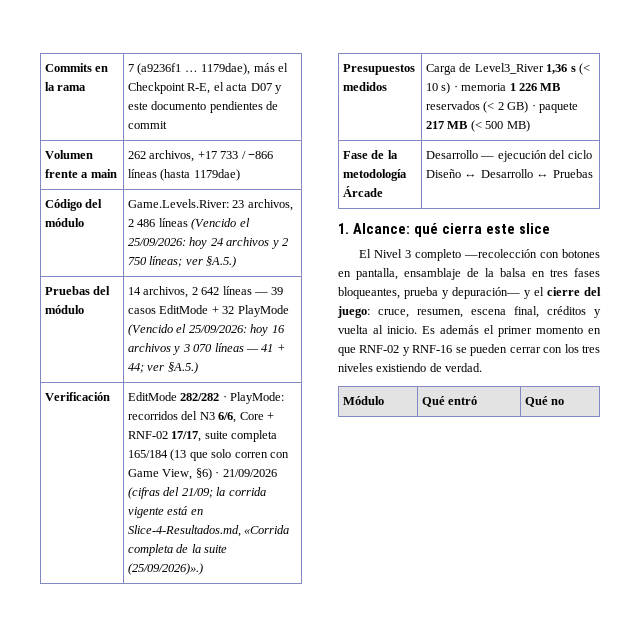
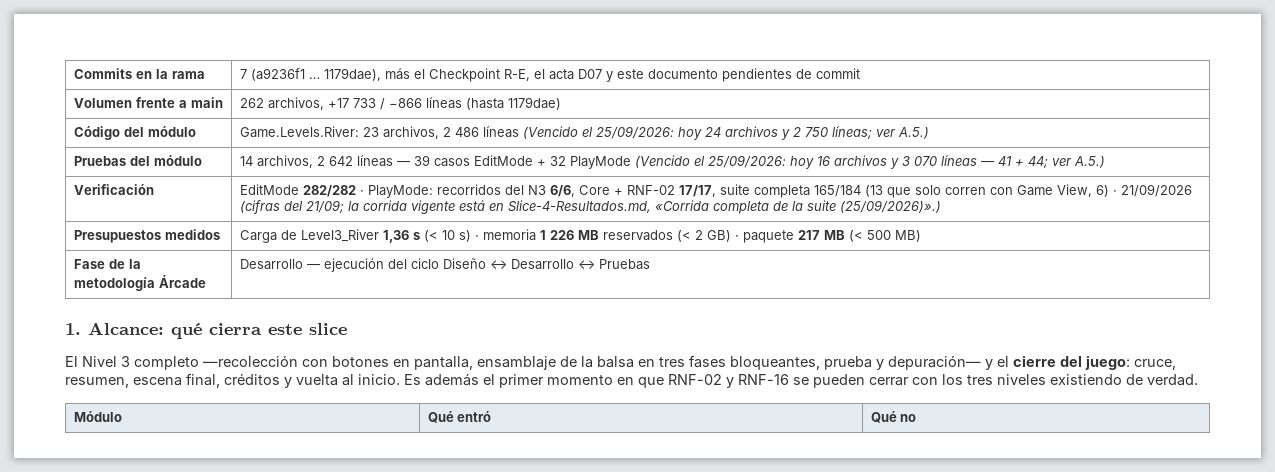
- Código del módulo | Game.Levels.River: 23 archivos, 2 486 líneas (Vencido el 25/09/2026: hoy 24 archivos y 2 750 líneas; ver §A.5.)
+ Código del módulo | Game.Levels.River: 23 archivos, 2 486 líneas (Vencido el 25/09/2026: hoy 24 archivos y 2 750 líneas; ver A.5.)
- Pruebas del módulo | 14 archivos, 2 642 líneas — 39 casos EditMode + 32 PlayMode (Vencido el 25/09/2026: hoy 16 archivos y 3 070 líneas — 41 + 44; ver §A.5.)
+ Pruebas del módulo | 14 archivos, 2 642 líneas — 39 casos EditMode + 32 PlayMode (Vencido el 25/09/2026: hoy 16 archivos y 3 070 líneas — 41 + 44; ver A.5.)
- EditMode 282/282 · PlayMode: recorridos del N3 6/6, Core + RNF-02 17/17, suite completa 165/184 (13 que solo corren con Game View, §6) · 21/09/2026 (cifras del 21/09; la corrida vigente está en Slice-4-Resultados.md, «Corrida completa de la suite (25/09/2026)».)
+ EditMode 282/282 · PlayMode: recorridos del N3 6/6, Core + RNF-02 17/17, suite completa 165/184 (13 que solo corren con Game View, 6) · 21/09/2026 (cifras del 21/09; la corrida vigente está en Slice-4-Resultados.md, «Corrida completa de la suite (25/09/2026)».)

